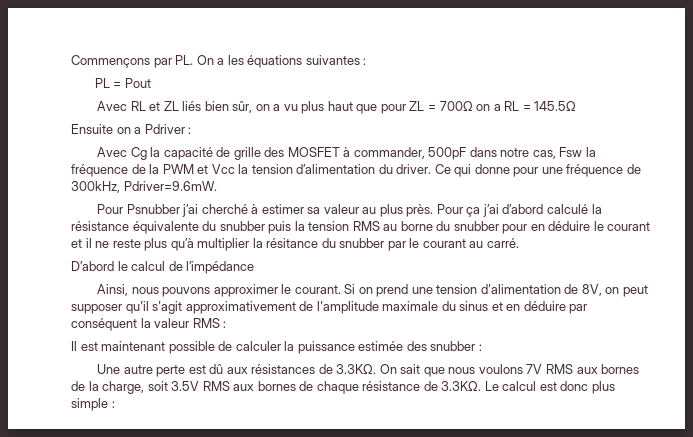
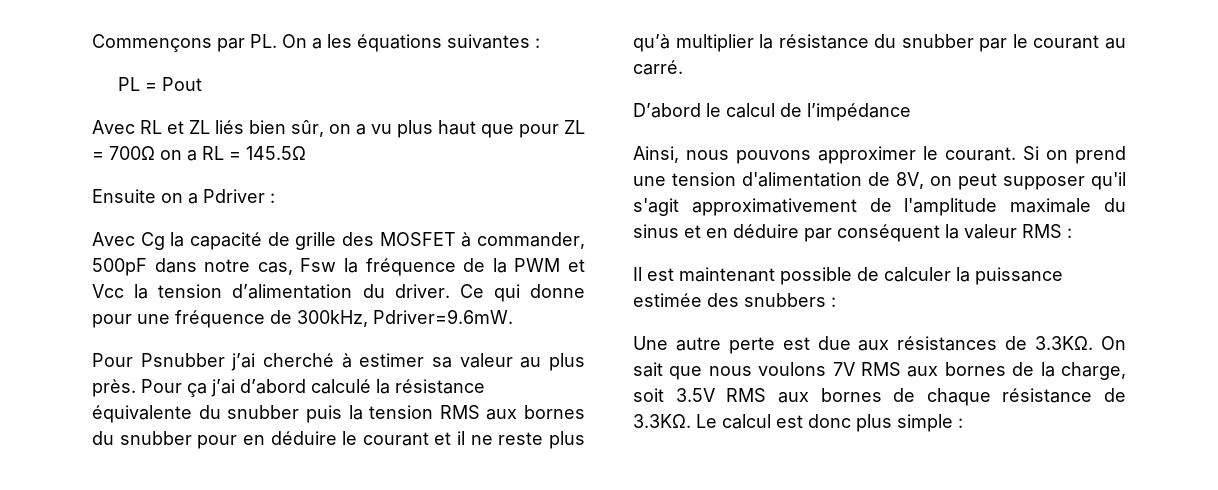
- Pour ça j’ai d’abord calculé la résistance équivalente du snubber puis la tension RMS au borne du snubber pour en déduire le courant et il ne reste plus qu’à multiplier la résitance du snubber par le courant au carré.
+ Pour ça j’ai d’abord calculé la résistance équivalente du snubber puis la tension RMS aux bornes du snubber pour en déduire le courant et il ne reste plus qu’à multiplier la résistance du snubber par le courant au carré.
- Il est maintenant possible de calculer la puissance estimée des snubber :
+ Il est maintenant possible de calculer la puissance estimée des snubbers :
- Une autre perte est dû aux résistances de 3.3KΩ. On sait que nous voulons 7V RMS aux bornes de la charge, soit 3.5V RMS aux bornes de chaque résistance de 3.3KΩ. Le calcul est donc plus simple :
+ Une autre perte est due aux résistances de 3.3KΩ. On sait que nous voulons 7V RMS aux bornes de la charge, soit 3.5V RMS aux bornes de chaque résistance de 3.3KΩ. Le calcul est donc plus simple :

